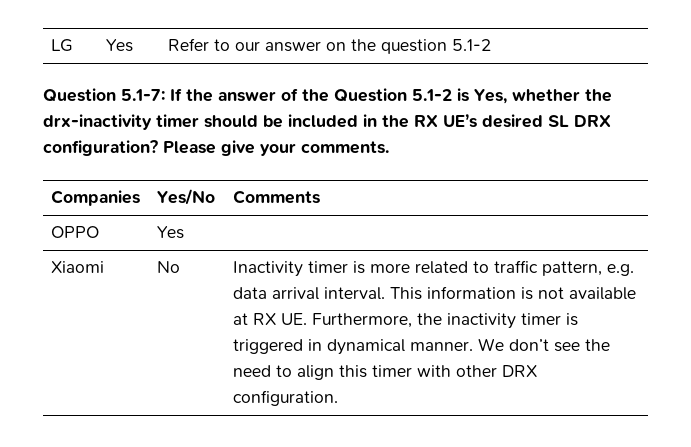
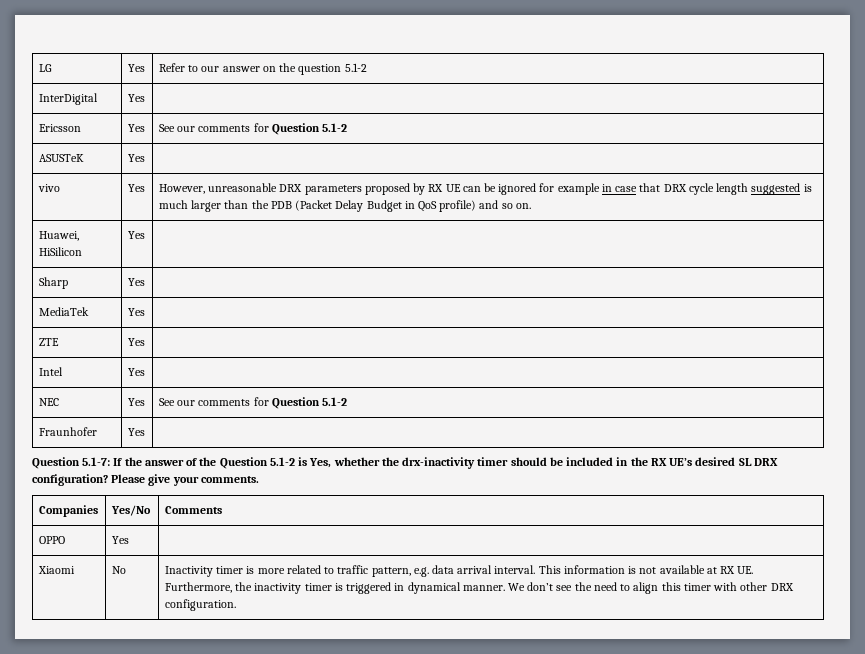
+ InterDigital | Yes |
+ Ericsson | Yes | See our comments for Question 5.1-2
+ ASUSTeK | Yes |
+ vivo | Yes | However, unreasonable DRX parameters proposed by RX UE can be ignored for example in case that DRX cycle length suggested is much larger than the PDB (Packet Delay Budget in QoS profile) and so on.
+ Huawei, HiSilicon | Yes |
+ Sharp | Yes |
+ MediaTek | Yes |
+ ZTE | Yes |
+ Intel | Yes |
+ NEC | Yes | See our comments for Question 5.1-2
+ Fraunhofer | Yes |

